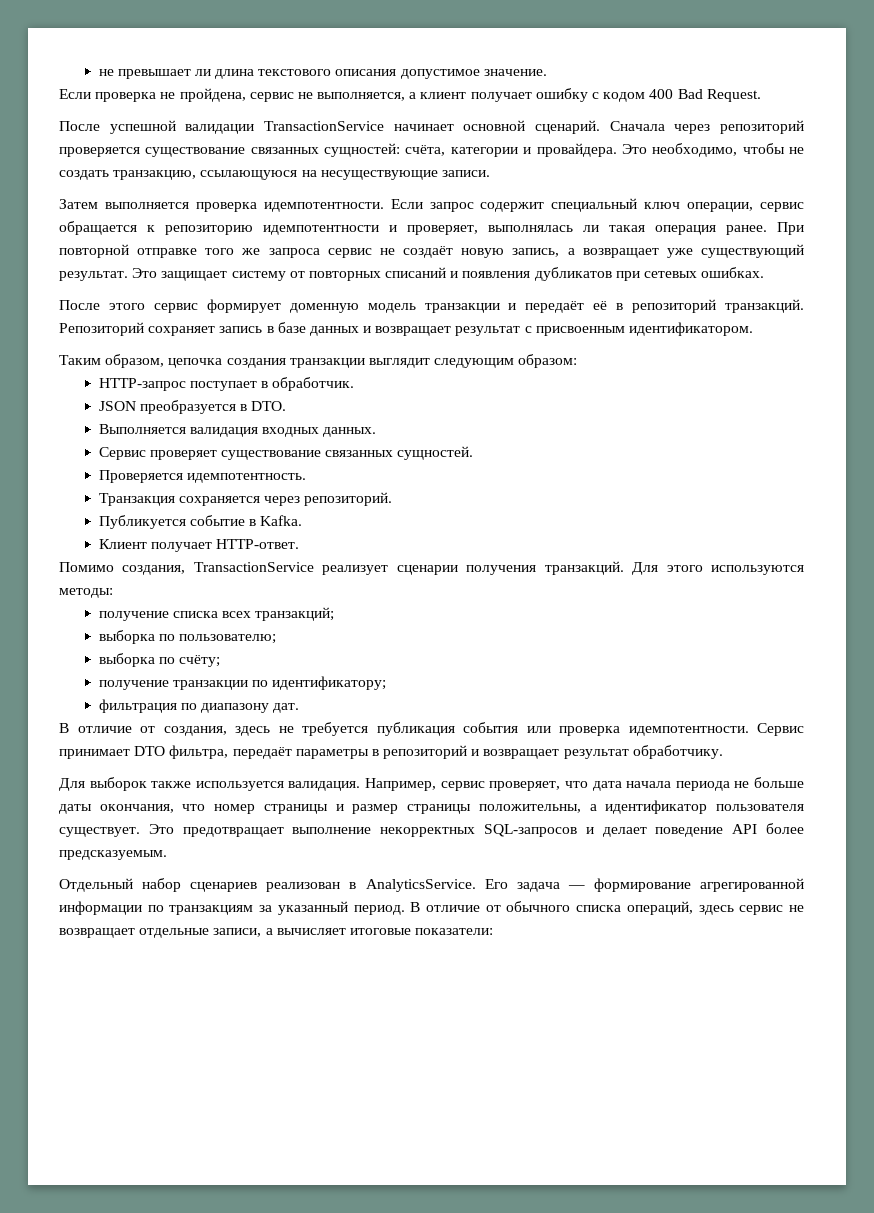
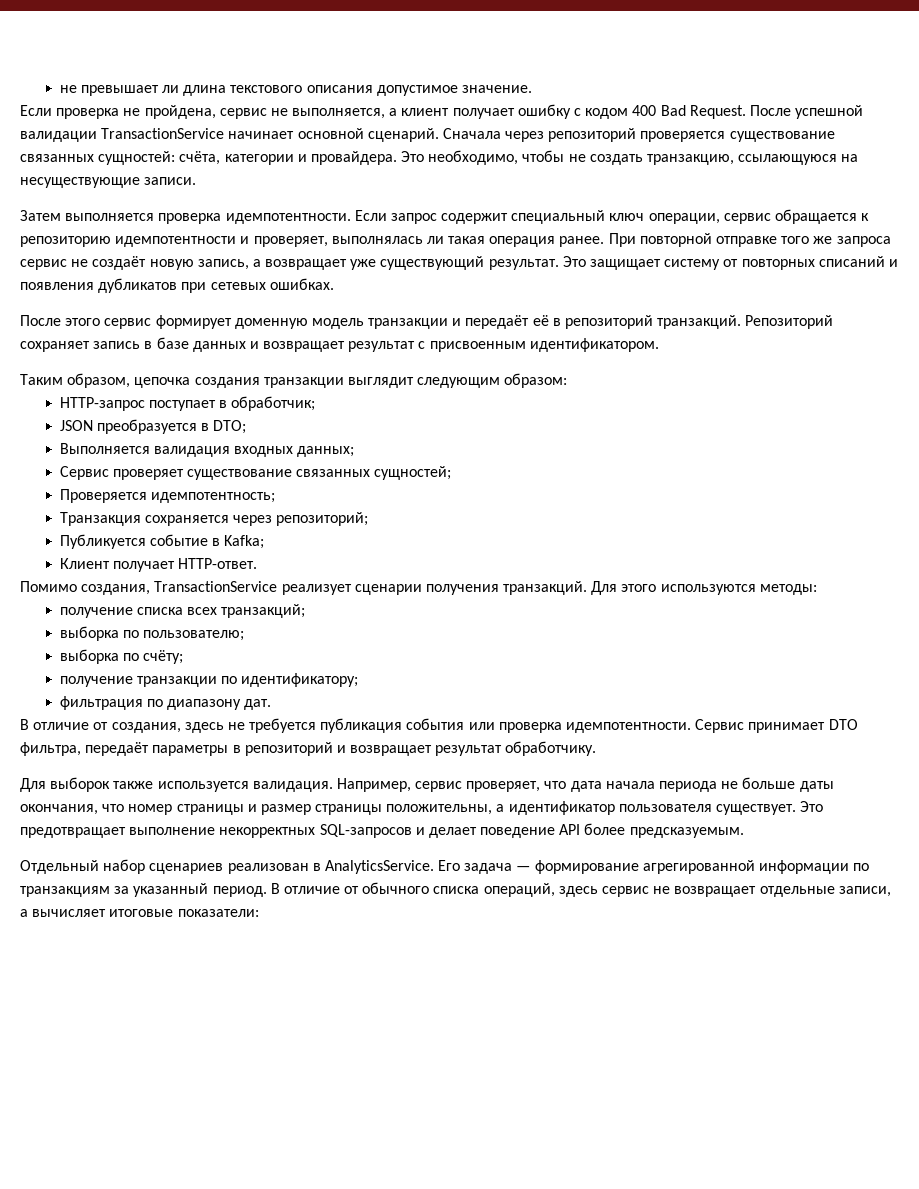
- Если проверка не пройдена, сервис не выполняется, а клиент получает ошибку с кодом 400 Bad Request.
- После успешной валидации TransactionService начинает основной сценарий.
+ Если проверка не пройдена, сервис не выполняется, а клиент получает ошибку с кодом 400 Bad Request. После успешной валидации TransactionService начинает основной сценарий.
- HTTP-запрос поступает в обработчик.
+ HTTP-запрос поступает в обработчик;
- JSON преобразуется в DTO.
+ JSON преобразуется в DTO;
- Выполняется валидация входных данных.
+ Выполняется валидация входных данных;
- Сервис проверяет существование связанных сущностей.
+ Сервис проверяет существование связанных сущностей;
- Проверяется идемпотентность.
+ Проверяется идемпотентность;
- Транзакция сохраняется через репозиторий.
+ Транзакция сохраняется через репозиторий;
- Публикуется событие в Kafka.
+ Публикуется событие в Kafka;

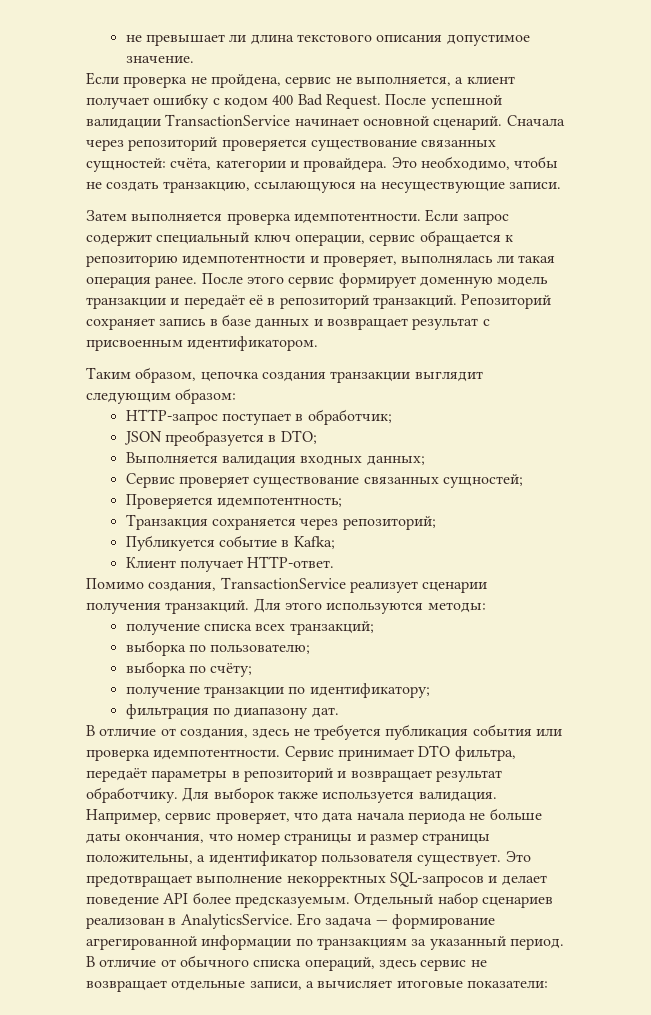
- Если запрос содержит специальный ключ операции, сервис обращается к репозиторию идемпотентности и проверяет, выполнялась ли такая операция ранее. При повторной отправке того же запроса сервис не создаёт новую запись, а возвращает уже существующий результат. Это защищает систему от повторных списаний и появления дубликатов при сетевых ошибках.
- После этого сервис формирует доменную модель транзакции и передаёт её в репозиторий транзакций.
+ Если запрос содержит специальный ключ операции, сервис обращается к репозиторию идемпотентности и проверяет, выполнялась ли такая операция ранее. После этого сервис формирует доменную модель транзакции и передаёт её в репозиторий транзакций.
- Сервис принимает DTO фильтра, передаёт параметры в репозиторий и возвращает результат обработчику.
- Для выборок также используется валидация.
+ Сервис принимает DTO фильтра, передаёт параметры в репозиторий и возвращает результат обработчику. Для выборок также используется валидация.
- Это предотвращает выполнение некорректных SQL-запросов и делает поведение API более предсказуемым.
- Отдельный набор сценариев реализован в AnalyticsService.
+ Это предотвращает выполнение некорректных SQL-запросов и делает поведение API более предсказуемым. Отдельный набор сценариев реализован в AnalyticsService.

